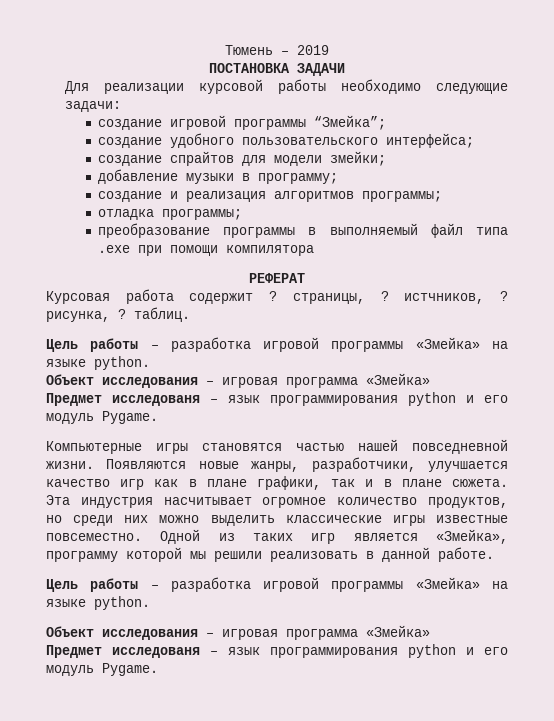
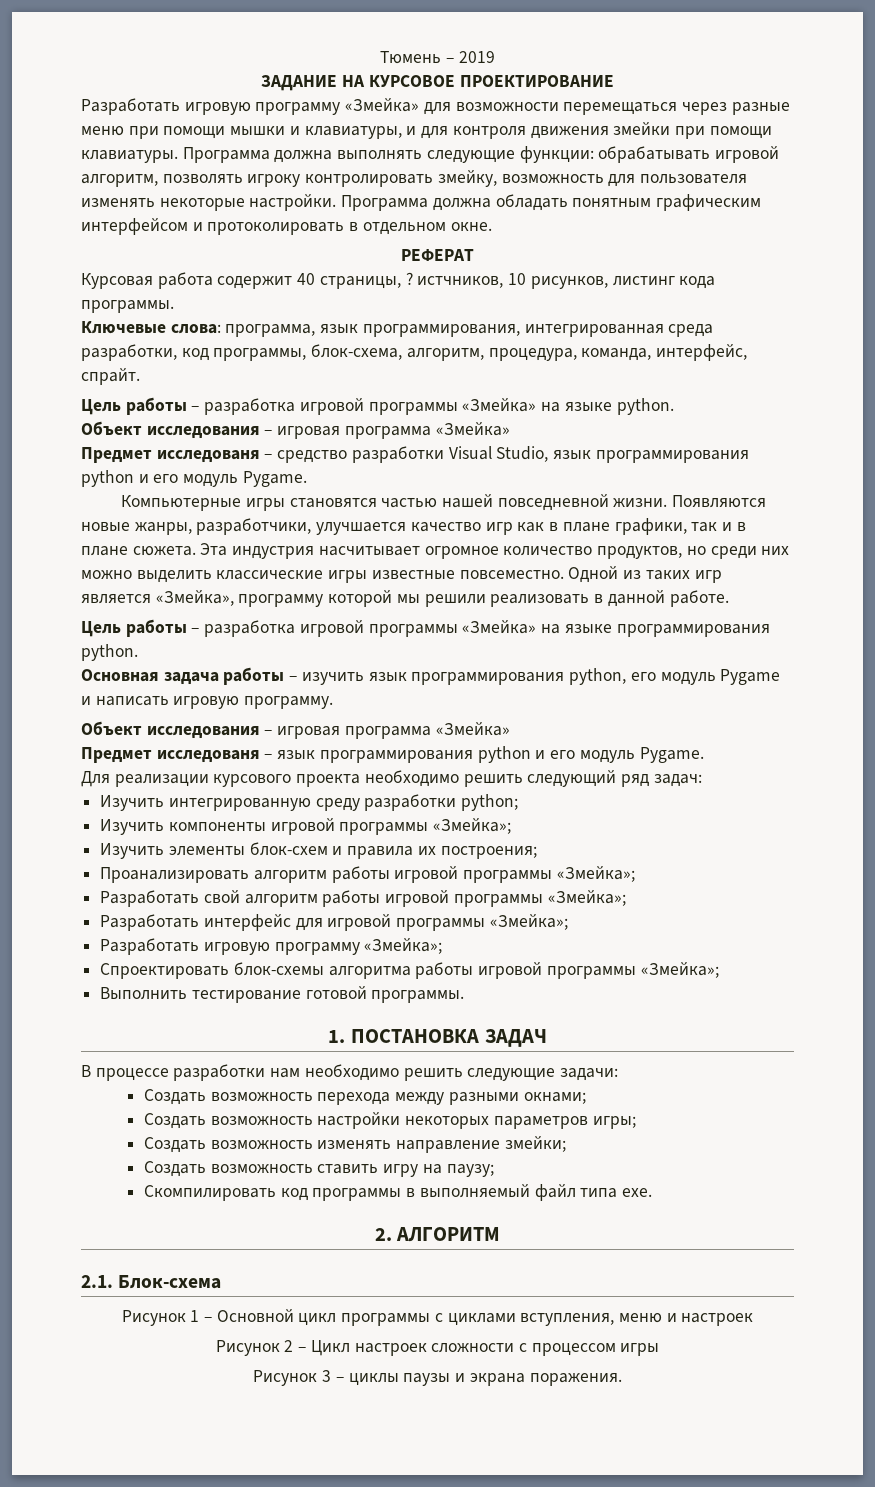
- ПОСТАНОВКА ЗАДАЧИ
- Для реализации курсовой работы необходимо следующие задачи:
- создание игровой программы “Змейка”;
- создание удобного пользовательского интерфейса;
- создание спрайтов для модели змейки;
- добавление музыки в программу;
- создание и реализация алгоритмов программы;
- отладка программы;
- преобразование программы в выполняемый файл типа .exe при помощи компилятора
+ ЗАДАНИЕ НА КУРСОВОЕ ПРОЕКТИРОВАНИЕ
+ Разработать игровую программу «Змейка» для возможности перемещаться через разные меню при помощи мышки и клавиатуры, и для контроля движения змейки при помощи клавиатуры. Программа должна выполнять следующие функции: обрабатывать игровой алгоритм, позволять игроку контролировать змейку, возможность для пользователя изменять некоторые настройки. Программа должна обладать понятным графическим интерфейсом и протоколировать в отдельном окне.
- Курсовая работа содержит ? страницы, ? истчников, ? рисунка, ? таблиц.
+ Курсовая работа содержит 40 страницы, ? истчников, 10 рисунков, листинг кода программы.
+ Ключевые слова: программа, язык программирования, интегрированная среда разработки, код программы, блок-схема, алгоритм, процедура, команда, интерфейс, спрайт.
  Цель работы – разработка игровой программы «Змейка» на языке python.
  Объект исследования – игровая программа «Змейка»
- Предмет исследованя – язык программирования python и его модуль Pygame.
+ Предмет исследованя – средство разработки Visual Studio, язык программирования python и его модуль Pygame.
  Одной из таких игр является «Змейка», программу которой мы решили реализовать в данной работе.
- Цель работы – разработка игровой программы «Змейка» на языке python.
+ Цель работы – разработка игровой программы «Змейка» на языке программирования python.
+ Основная задача работы – изучить язык программирования python, его модуль Pygame и написать игровую программу.
+ Для реализации курсового проекта необходимо решить следующий ряд задач:
+ Изучить интегрированную среду разработки python;
+ Изучить компоненты игровой программы «Змейка»;
+ Изучить элементы блок-схем и правила их построения;
+ Проанализировать алгоритм работы игровой программы «Змейка»;
+ Разработать свой алгоритм работы игровой программы «Змейка»;
+ Разработать интерфейс для игровой программы «Змейка»;
+ Разработать игровую программу «Змейка»;
+ Спроектировать блок-схемы алгоритма работы игровой программы «Змейка»;
+ Выполнить тестирование готовой программы.
+ 1. ПОСТАНОВКА ЗАДАЧ
+ В процессе разработки нам необходимо решить следующие задачи:
+ Создать возможность перехода между разными окнами;
+ Создать возможность настройки некоторых параметров игры;
+ Создать возможность изменять направление змейки;
+ Создать возможность ставить игру на паузу;
+ Скомпилировать код программы в выполняемый файл типа exe.
+ 2. АЛГОРИТМ
+ 2.1. Блок-схема
+ Рисунок 1 – Основной цикл программы с циклами вступления, меню и настроек
+ Рисунок 2 – Цикл настроек сложности с процессом игры
+ Рисунок 3 – циклы паузы и экрана поражения.

